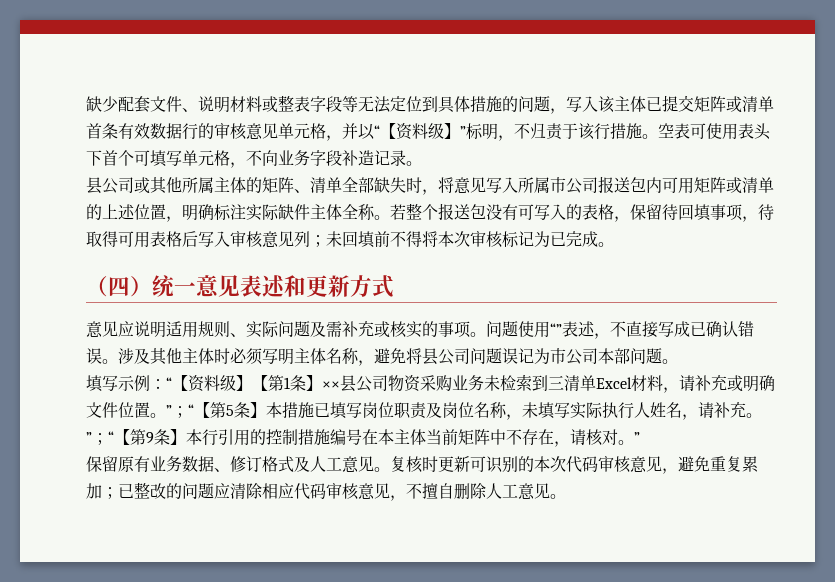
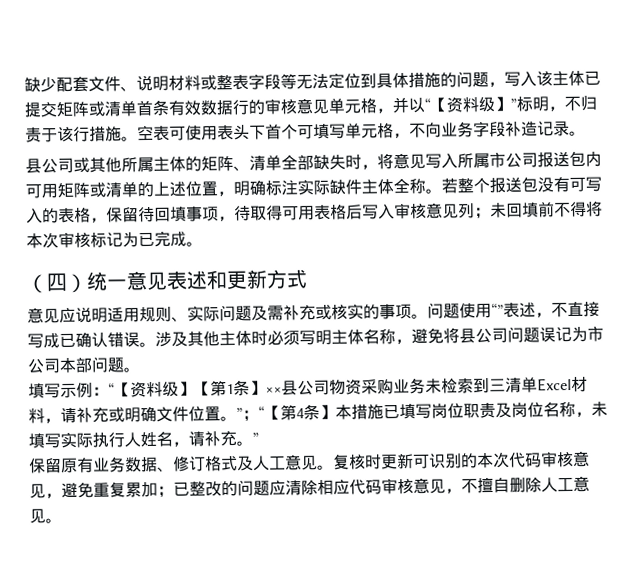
- 填写示例：“【资料级】【第1条】××县公司物资采购业务未检索到三清单Excel材料，请补充或明确文件位置。”；“【第5条】本措施已填写岗位职责及岗位名称，未填写实际执行人姓名，请补充。”；“【第9条】本行引用的控制措施编号在本主体当前矩阵中不存在，请核对。”
+ 填写示例：“【资料级】【第1条】××县公司物资采购业务未检索到三清单Excel材料，请补充或明确文件位置。”；“【第4条】本措施已填写岗位职责及岗位名称，未填写实际执行人姓名，请补充。”

